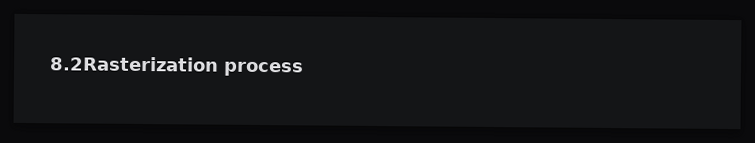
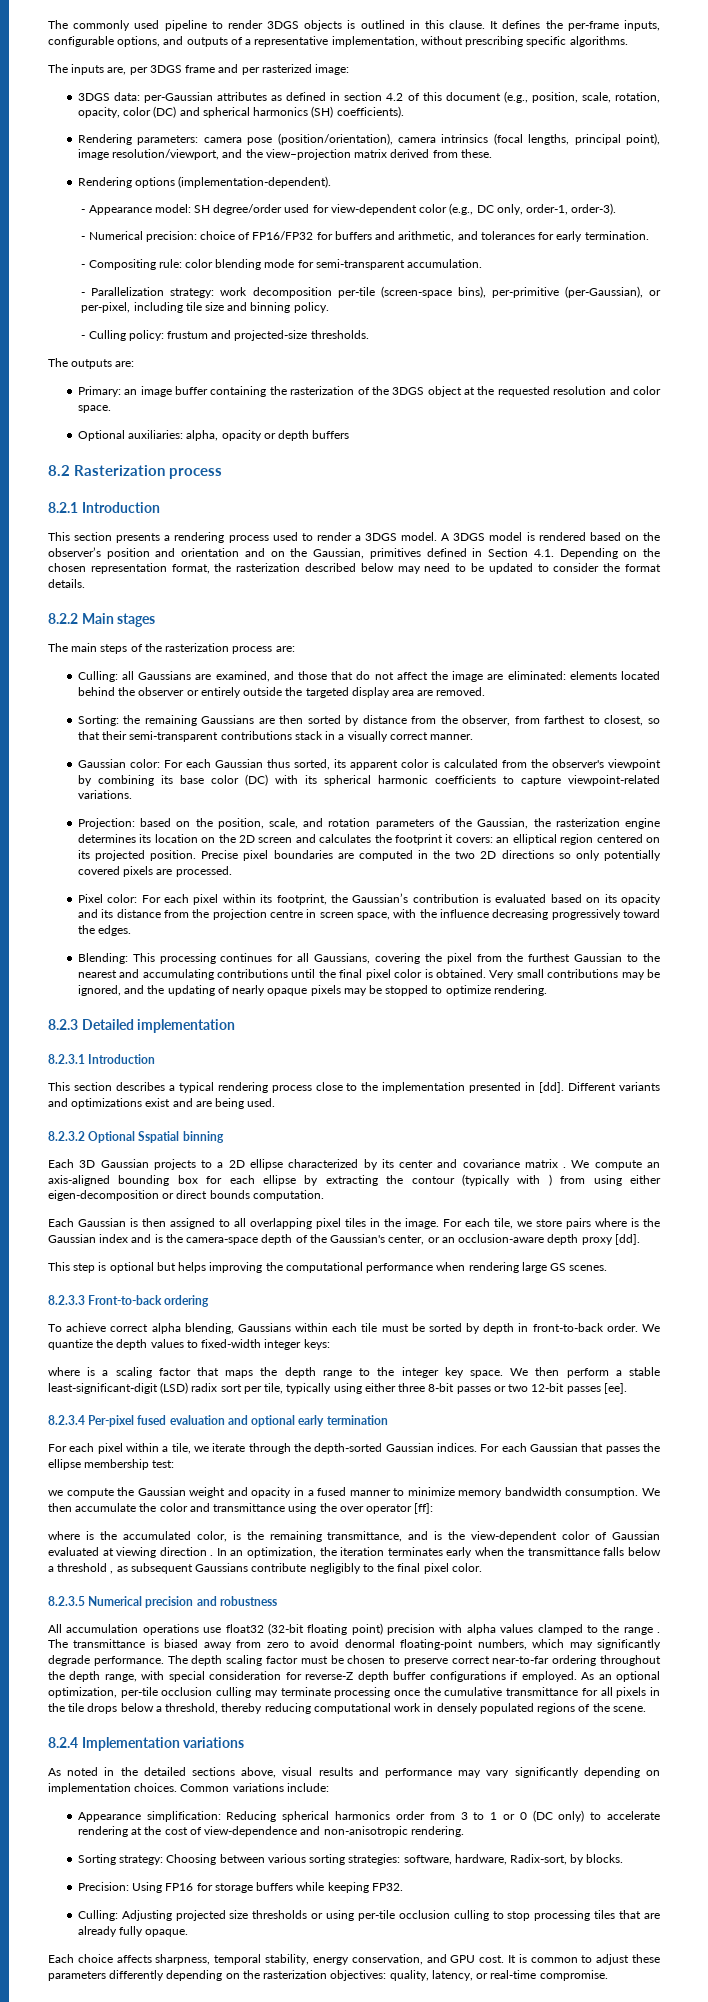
- 8.2Rasterization process
+ The commonly used pipeline to render 3DGS objects is outlined in this clause. It defines the per-frame inputs, configurable options, and outputs of a representative implementation, without prescribing specific algorithms.
+ The inputs are, per 3DGS frame and per rasterized image:
+ 3DGS data: per-Gaussian attributes as defined in section 4.2 of this document (e.g., position, scale, rotation, opacity, color (DC) and spherical harmonics (SH) coefficients).
+ Rendering parameters: camera pose (position/orientation), camera intrinsics (focal lengths, principal point), image resolution/viewport, and the view–projection matrix derived from these.
+ Rendering options (implementation-dependent).
+ - Appearance model: SH degree/order used for view-dependent color (e.g., DC only, order-1, order-3).
+ - Numerical precision: choice of FP16/FP32 for buffers and arithmetic, and tolerances for early termination.
+ - Compositing rule: color blending mode for semi-transparent accumulation.
+ - Parallelization strategy: work decomposition per-tile (screen-space bins), per-primitive (per-Gaussian), or per-pixel, including tile size and binning policy.
+ - Culling policy: frustum and projected-size thresholds.
+ The outputs are:
+ Primary: an image buffer containing the rasterization of the 3DGS object at the requested resolution and color space.
+ Optional auxiliaries: alpha, opacity or depth buffers
+ 8.2 Rasterization process
+ 8.2.1 Introduction
+ This section presents a rendering process used to render a 3DGS model. A 3DGS model is rendered based on the observer’s position and orientation and on the Gaussian, primitives defined in Section 4.1. Depending on the chosen representation format, the rasterization described below may need to be updated to consider the format details.
+ 8.2.2 Main stages
+ The main steps of the rasterization process are:
+ Culling: all Gaussians are examined, and those that do not affect the image are eliminated: elements located behind the observer or entirely outside the targeted display area are removed.
+ Sorting: the remaining Gaussians are then sorted by distance from the observer, from farthest to closest, so that their semi-transparent contributions stack in a visually correct manner.
+ Gaussian color: For each Gaussian thus sorted, its apparent color is calculated from the observer's viewpoint by combining its base color (DC) with its spherical harmonic coefficients to capture viewpoint-related variations.
+ Projection: based on the position, scale, and rotation parameters of the Gaussian, the rasterization engine determines its location on the 2D screen and calculates the footprint it covers: an elliptical region centered on its projected position. Precise pixel boundaries are computed in the two 2D directions so only potentially covered pixels are processed.
+ Pixel color: For each pixel within its footprint, the Gaussian’s contribution is evaluated based on its opacity and its distance from the projection centre in screen space, with the influence decreasing progressively toward the edges.
+ Blending: This processing continues for all Gaussians, covering the pixel from the furthest Gaussian to the nearest and accumulating contributions until the final pixel color is obtained. Very small contributions may be ignored, and the updating of nearly opaque pixels may be stopped to optimize rendering.
+ 8.2.3 Detailed implementation
+ 8.2.3.1 Introduction
+ This section describes a typical rendering process close to the implementation presented in [dd]. Different variants and optimizations exist and are being used.
+ 8.2.3.2 Optional Sspatial binning
+ Each 3D Gaussian projects to a 2D ellipse characterized by its center and covariance matrix . We compute an axis-aligned bounding box for each ellipse by extracting the contour (typically with ) from using either eigen-decomposition or direct bounds computation.
+ Each Gaussian is then assigned to all overlapping pixel tiles in the image. For each tile, we store pairs where is the Gaussian index and is the camera-space depth of the Gaussian's center, or an occlusion-aware depth proxy [dd].
+ This step is optional but helps improving the computational performance when rendering large GS scenes.
+ 8.2.3.3 Front-to-back ordering
+ To achieve correct alpha blending, Gaussians within each tile must be sorted by depth in front-to-back order. We quantize the depth values to fixed-width integer keys:
+ where is a scaling factor that maps the depth range to the integer key space. We then perform a stable least-significant-digit (LSD) radix sort per tile, typically using either three 8-bit passes or two 12-bit passes [ee].
+ 8.2.3.4 Per-pixel fused evaluation and optional early termination
+ For each pixel within a tile, we iterate through the depth-sorted Gaussian indices. For each Gaussian that passes the ellipse membership test:
+ we compute the Gaussian weight and opacity in a fused manner to minimize memory bandwidth consumption. We then accumulate the color and transmittance using the over operator [ff]:
+ where is the accumulated color, is the remaining transmittance, and is the view-dependent color of Gaussian evaluated at viewing direction . In an optimization, the iteration terminates early when the transmittance falls below a threshold , as subsequent Gaussians contribute negligibly to the final pixel color.
+ 8.2.3.5 Numerical precision and robustness
+ All accumulation operations use float32 (32-bit floating point) precision with alpha values clamped to the range . The transmittance is biased away from zero to avoid denormal floating-point numbers, which may significantly degrade performance. The depth scaling factor must be chosen to preserve correct near-to-far ordering throughout the depth range, with special consideration for reverse-Z depth buffer configurations if employed. As an optional optimization, per-tile occlusion culling may terminate processing once the cumulative transmittance for all pixels in the tile drops below a threshold, thereby reducing computational work in densely populated regions of the scene.
+ 8.2.4 Implementation variations
+ As noted in the detailed sections above, visual results and performance may vary significantly depending on implementation choices. Common variations include:
+ Appearance simplification: Reducing spherical harmonics order from 3 to 1 or 0 (DC only) to accelerate rendering at the cost of view-dependence and non-anisotropic rendering.
+ Sorting strategy: Choosing between various sorting strategies: software, hardware, Radix-sort, by blocks.
+ Precision: Using FP16 for storage buffers while keeping FP32.
+ Culling: Adjusting projected size thresholds or using per-tile occlusion culling to stop processing tiles that are already fully opaque.
+ Each choice affects sharpness, temporal stability, energy conservation, and GPU cost. It is common to adjust these parameters differently depending on the rasterization objectives: quality, latency, or real-time compromise.

